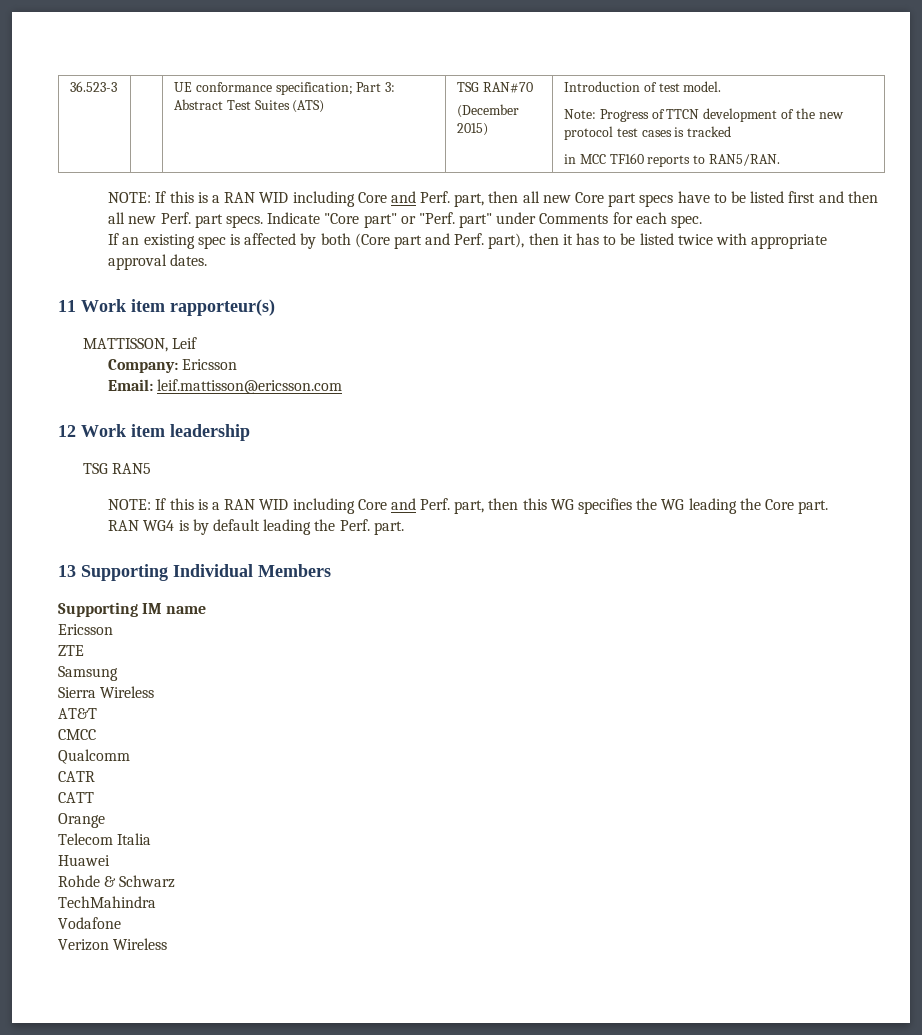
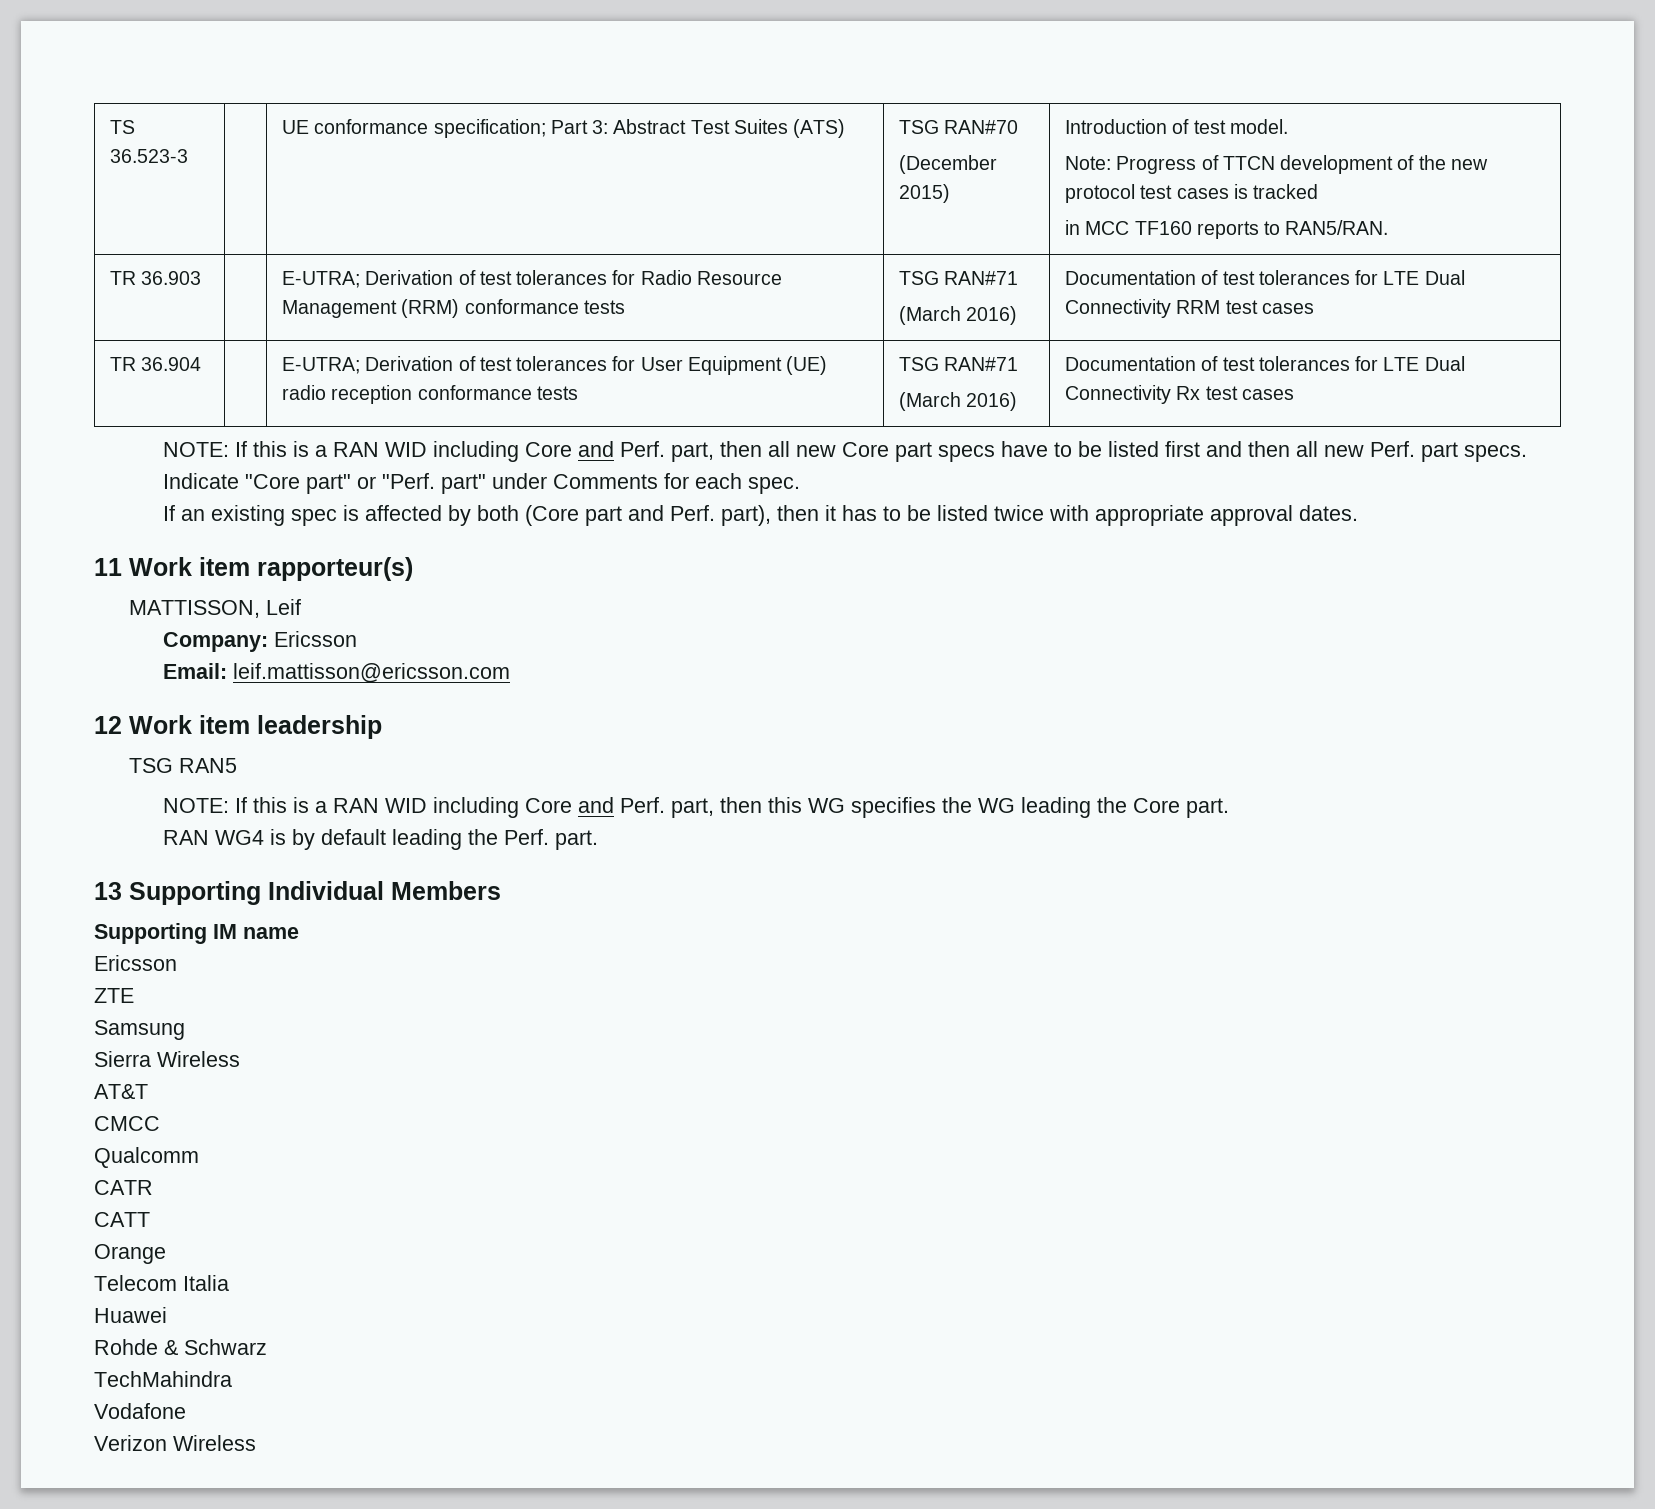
- 36.523-3 | | UE conformance specification; Part 3: Abstract Test Suites (ATS) | TSG RAN#70
+ TS 36.523-3 | | UE conformance specification; Part 3: Abstract Test Suites (ATS) | TSG RAN#70
+ TR 36.903 | | E-UTRA; Derivation of test tolerances for Radio Resource Management (RRM) conformance tests | TSG RAN#71
+ (March 2016) | Documentation of test tolerances for LTE Dual Connectivity RRM test cases
+ TR 36.904 | | E-UTRA; Derivation of test tolerances for User Equipment (UE) radio reception conformance tests | TSG RAN#71
+ (March 2016) | Documentation of test tolerances for LTE Dual Connectivity Rx test cases

